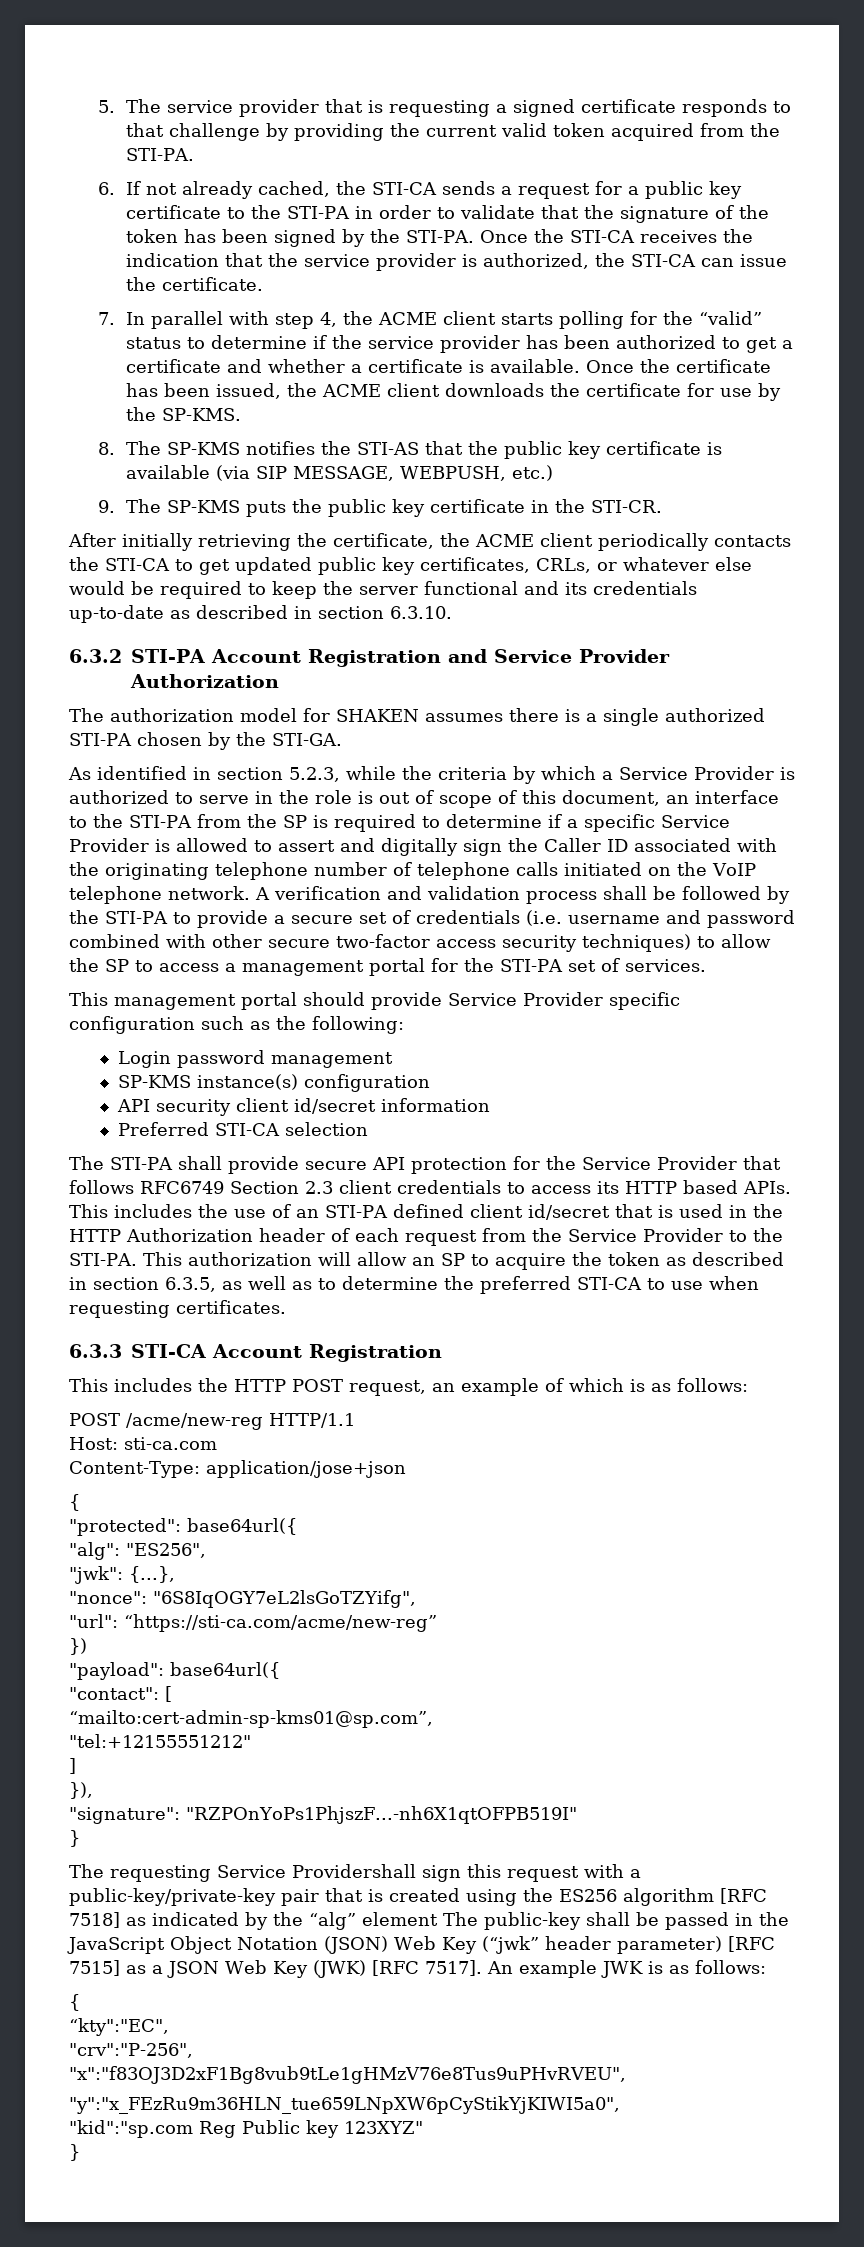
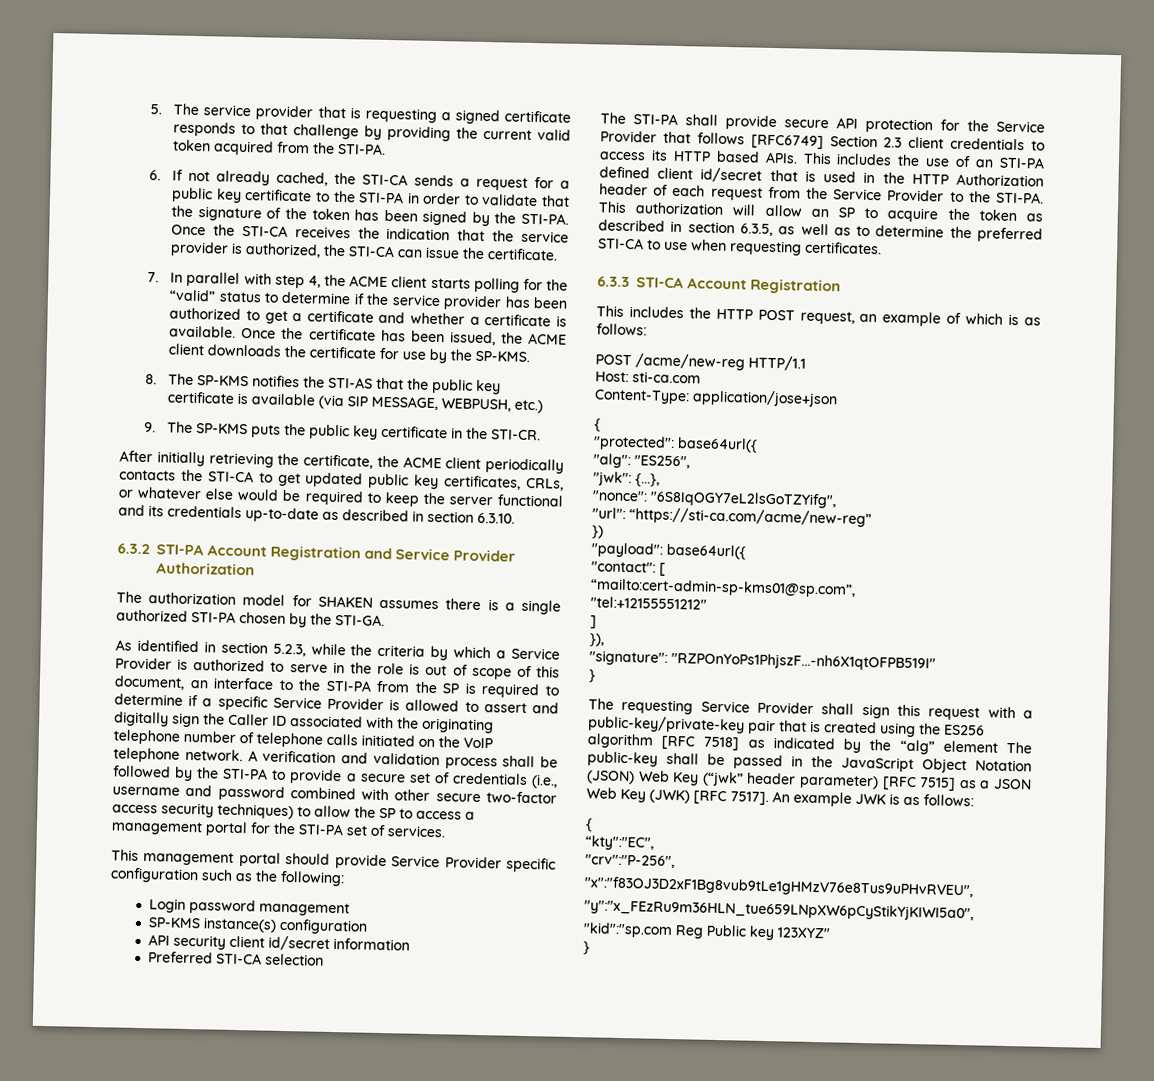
- A verification and validation process shall be followed by the STI-PA to provide a secure set of credentials (i.e. username and password combined with other secure two-factor access security techniques) to allow the SP to access a management portal for the STI-PA set of services.
+ A verification and validation process shall be followed by the STI-PA to provide a secure set of credentials (i.e., username and password combined with other secure two-factor access security techniques) to allow the SP to access a management portal for the STI-PA set of services.
- The STI-PA shall provide secure API protection for the Service Provider that follows RFC6749 Section 2.3 client credentials to access its HTTP based APIs.
+ The STI-PA shall provide secure API protection for the Service Provider that follows [RFC6749] Section 2.3 client credentials to access its HTTP based APIs.
- The requesting Service Providershall sign this request with a public-key/private-key pair that is created using the ES256 algorithm [RFC 7518] as indicated by the “alg” element The public-key shall be passed in the JavaScript Object Notation (JSON) Web Key (“jwk” header parameter) [RFC 7515] as a JSON Web Key (JWK) [RFC 7517].
+ The requesting Service Provider shall sign this request with a public-key/private-key pair that is created using the ES256 algorithm [RFC 7518] as indicated by the “alg” element The public-key shall be passed in the JavaScript Object Notation (JSON) Web Key (“jwk” header parameter) [RFC 7515] as a JSON Web Key (JWK) [RFC 7517].

